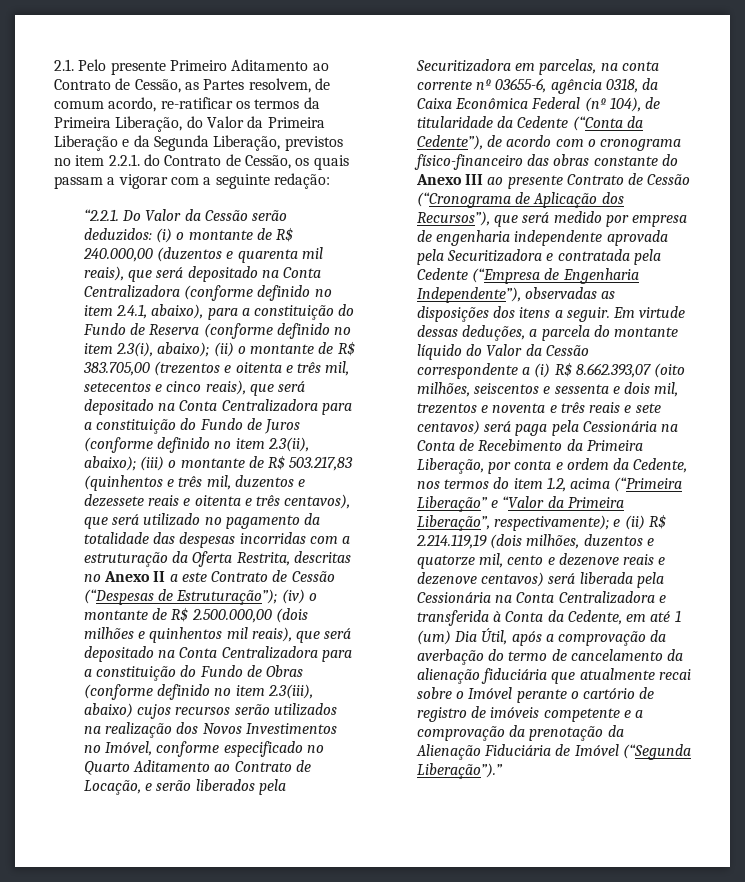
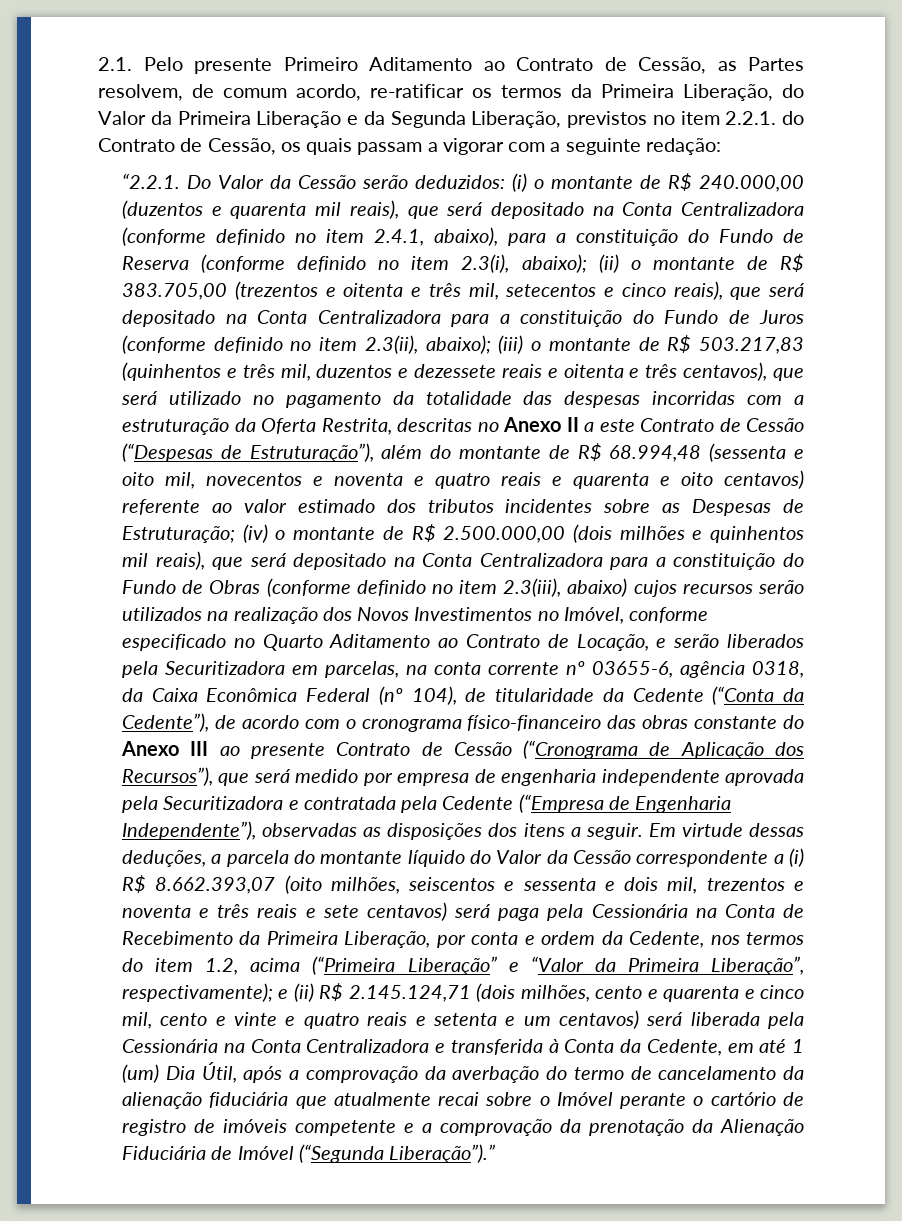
- (iii) o montante de R$ 503.217,83 (quinhentos e três mil, duzentos e dezessete reais e oitenta e três centavos), que será utilizado no pagamento da totalidade das despesas incorridas com a estruturação da Oferta Restrita, descritas no Anexo II a este Contrato de Cessão (“Despesas de Estruturação”);
+ (iii) o montante de R$ 503.217,83 (quinhentos e três mil, duzentos e dezessete reais e oitenta e três centavos), que será utilizado no pagamento da totalidade das despesas incorridas com a estruturação da Oferta Restrita, descritas no Anexo II a este Contrato de Cessão (“Despesas de Estruturação”), além do montante de R$ 68.994,48 (sessenta e oito mil, novecentos e noventa e quatro reais e quarenta e oito centavos) referente ao valor estimado dos tributos incidentes sobre as Despesas de Estruturação;
- e (ii) R$ 2.214.119,19 (dois milhões, duzentos e quatorze mil, cento e dezenove reais e dezenove centavos) será liberada pela Cessionária na Conta Centralizadora e transferida à Conta da Cedente, em até 1 (um) Dia Útil, após a comprovação da averbação do termo de cancelamento da alienação fiduciária que atualmente recai sobre o Imóvel perante o cartório de registro de imóveis competente e a comprovação da prenotação da Alienação Fiduciária de Imóvel (“Segunda Liberação”).”
+ e (ii) R$ 2.145.124,71 (dois milhões, cento e quarenta e cinco mil, cento e vinte e quatro reais e setenta e um centavos) será liberada pela Cessionária na Conta Centralizadora e transferida à Conta da Cedente, em até 1 (um) Dia Útil, após a comprovação da averbação do termo de cancelamento da alienação fiduciária que atualmente recai sobre o Imóvel perante o cartório de registro de imóveis competente e a comprovação da prenotação da Alienação Fiduciária de Imóvel (“Segunda Liberação”).”

